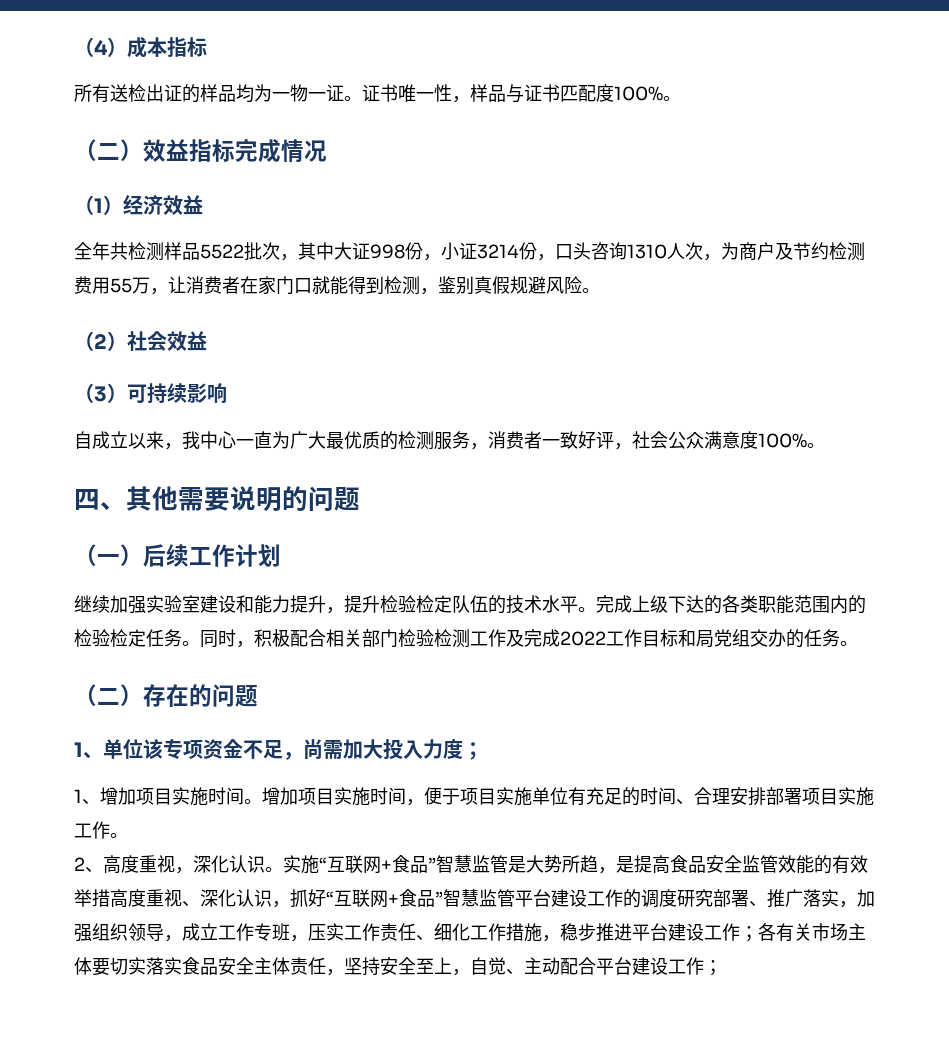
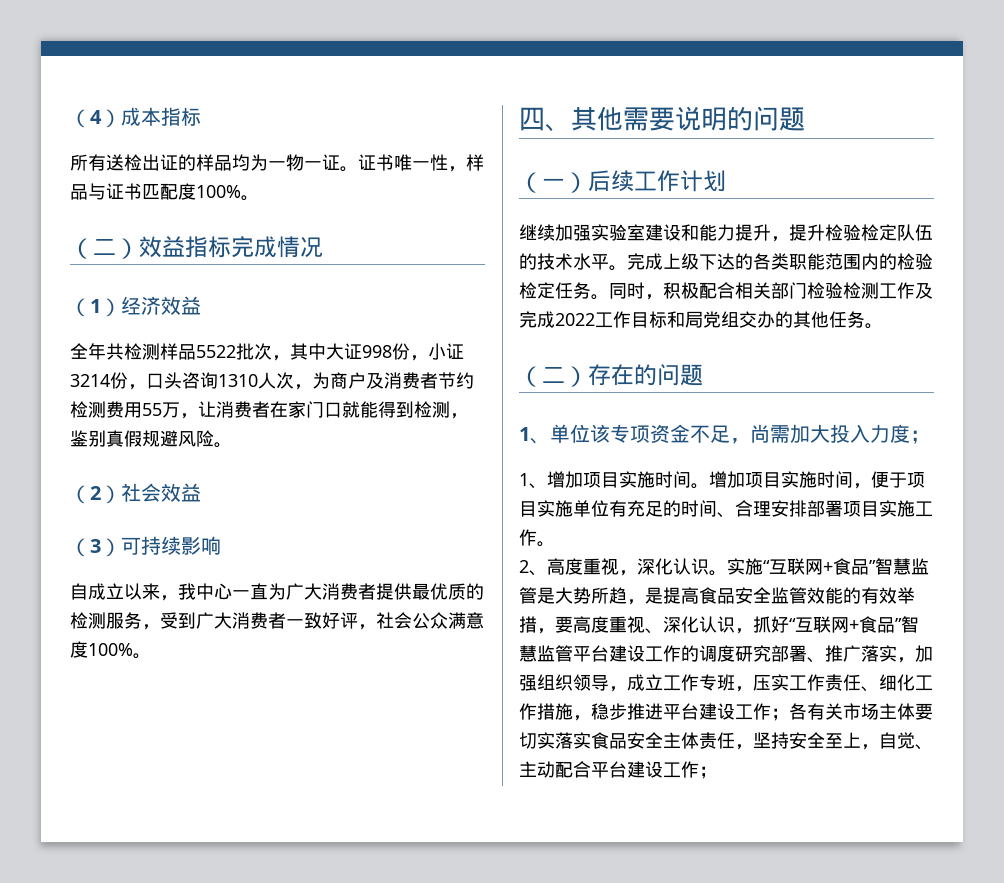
- 全年共检测样品5522批次，其中大证998份，小证3214份，口头咨询1310人次，为商户及节约检测费用55万，让消费者在家门口就能得到检测，鉴别真假规避风险。
+ 全年共检测样品5522批次，其中大证998份，小证3214份，口头咨询1310人次，为商户及消费者节约检测费用55万，让消费者在家门口就能得到检测，鉴别真假规避风险。
- 自成立以来，我中心一直为广大最优质的检测服务，消费者一致好评，社会公众满意度100%。
+ 自成立以来，我中心一直为广大消费者提供最优质的检测服务，受到广大消费者一致好评，社会公众满意度100%。
- 同时，积极配合相关部门检验检测工作及完成2022工作目标和局党组交办的任务。
+ 同时，积极配合相关部门检验检测工作及完成2022工作目标和局党组交办的其他任务。
- 实施“互联网+食品”智慧监管是大势所趋，是提高食品安全监管效能的有效举措高度重视、深化认识，抓好“互联网+食品”智慧监管平台建设工作的调度研究部署、推广落实，加强组织领导，成立工作专班，压实工作责任、细化工作措施，稳步推进平台建设工作；
+ 实施“互联网+食品”智慧监管是大势所趋，是提高食品安全监管效能的有效举措，要高度重视、深化认识，抓好“互联网+食品”智慧监管平台建设工作的调度研究部署、推广落实，加强组织领导，成立工作专班，压实工作责任、细化工作措施，稳步推进平台建设工作；

